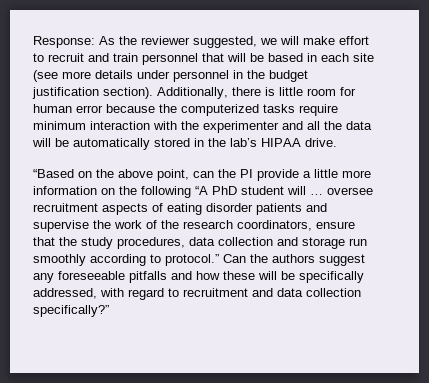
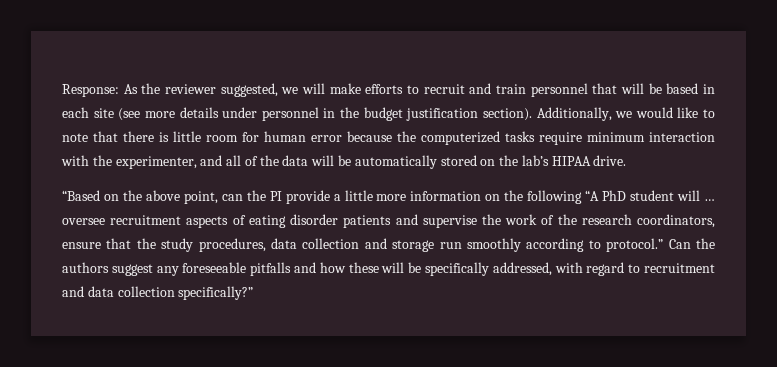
- Response: As the reviewer suggested, we will make effort to recruit and train personnel that will be based in each site (see more details under personnel in the budget justification section).
+ Response: As the reviewer suggested, we will make efforts to recruit and train personnel that will be based in each site (see more details under personnel in the budget justification section).
- Additionally, there is little room for human error because the computerized tasks require minimum interaction with the experimenter and all the data will be automatically stored in the lab’s HIPAA drive.
+ Additionally, we would like to note that there is little room for human error because the computerized tasks require minimum interaction with the experimenter, and all of the data will be automatically stored on the lab’s HIPAA drive.

